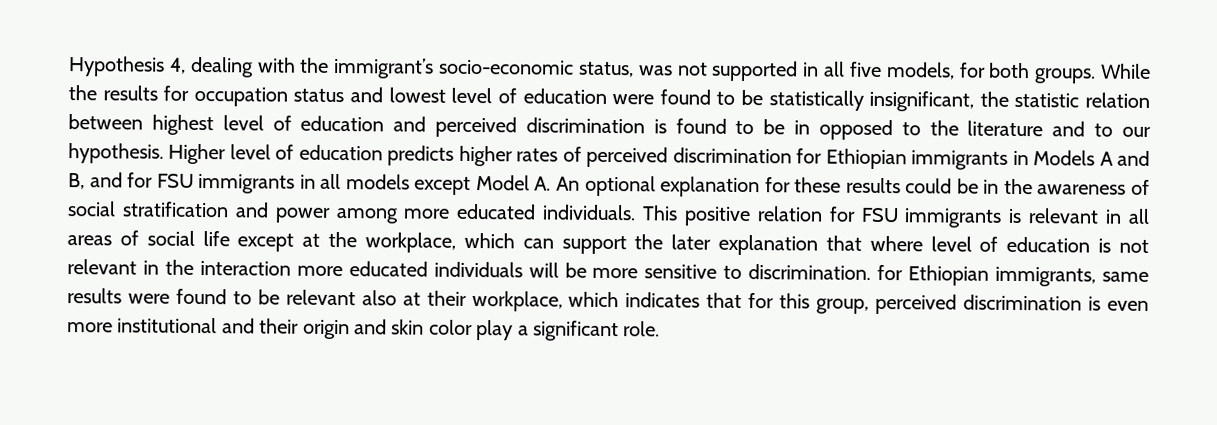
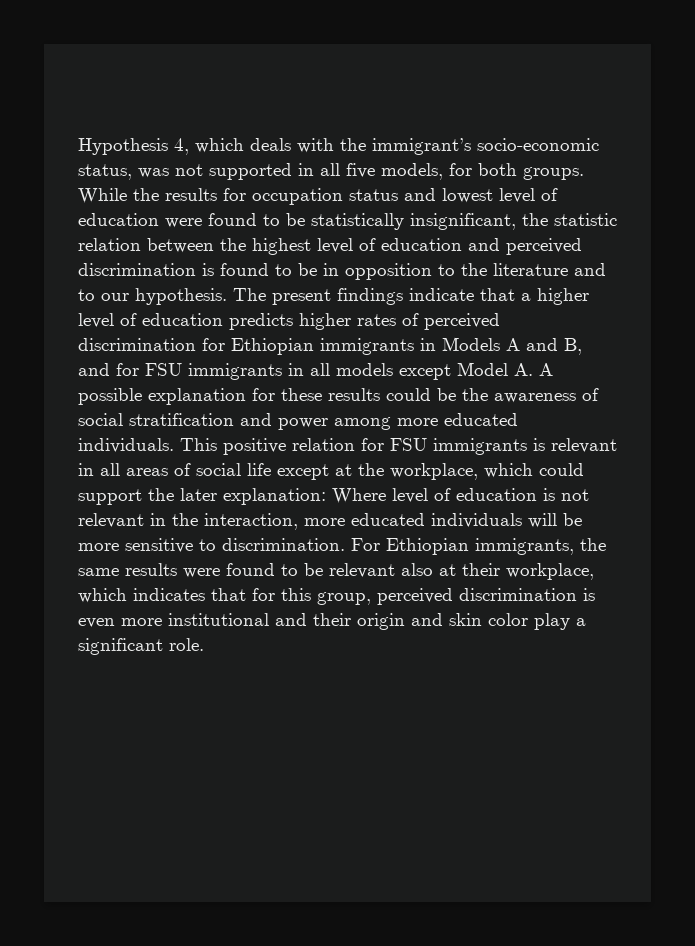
- Hypothesis 4, dealing with the immigrant’s socio-economic status, was not supported in all five models, for both groups.
+ Hypothesis 4, which deals with the immigrant’s socio-economic status, was not supported in all five models, for both groups.
- While the results for occupation status and lowest level of education were found to be statistically insignificant, the statistic relation between highest level of education and perceived discrimination is found to be in opposed to the literature and to our hypothesis.
+ While the results for occupation status and lowest level of education were found to be statistically insignificant, the statistic relation between the highest level of education and perceived discrimination is found to be in opposition to the literature and to our hypothesis.
- Higher level of education predicts higher rates of perceived discrimination for Ethiopian immigrants in Models A and B, and for FSU immigrants in all models except Model A. An optional explanation for these results could be in the awareness of social stratification and power among more educated individuals.
+ The present findings indicate that a higher level of education predicts higher rates of perceived discrimination for Ethiopian immigrants in Models A and B, and for FSU immigrants in all models except Model A. A possible explanation for these results could be the awareness of social stratification and power among more educated individuals.
- This positive relation for FSU immigrants is relevant in all areas of social life except at the workplace, which can support the later explanation that where level of education is not relevant in the interaction more educated individuals will be more sensitive to discrimination. for Ethiopian immigrants, same results were found to be relevant also at their workplace, which indicates that for this group, perceived discrimination is even more institutional and their origin and skin color play a significant role.
+ This positive relation for FSU immigrants is relevant in all areas of social life except at the workplace, which could support the later explanation: Where level of education is not relevant in the interaction, more educated individuals will be more sensitive to discrimination. For Ethiopian immigrants, the same results were found to be relevant also at their workplace, which indicates that for this group, perceived discrimination is even more institutional and their origin and skin color play a significant role.

